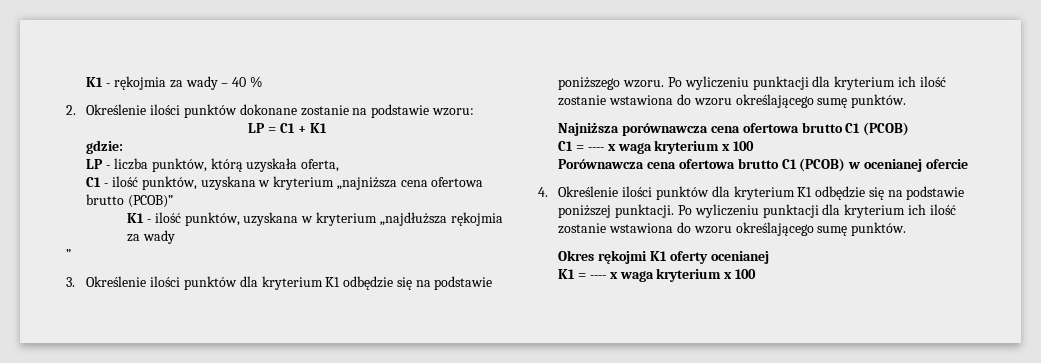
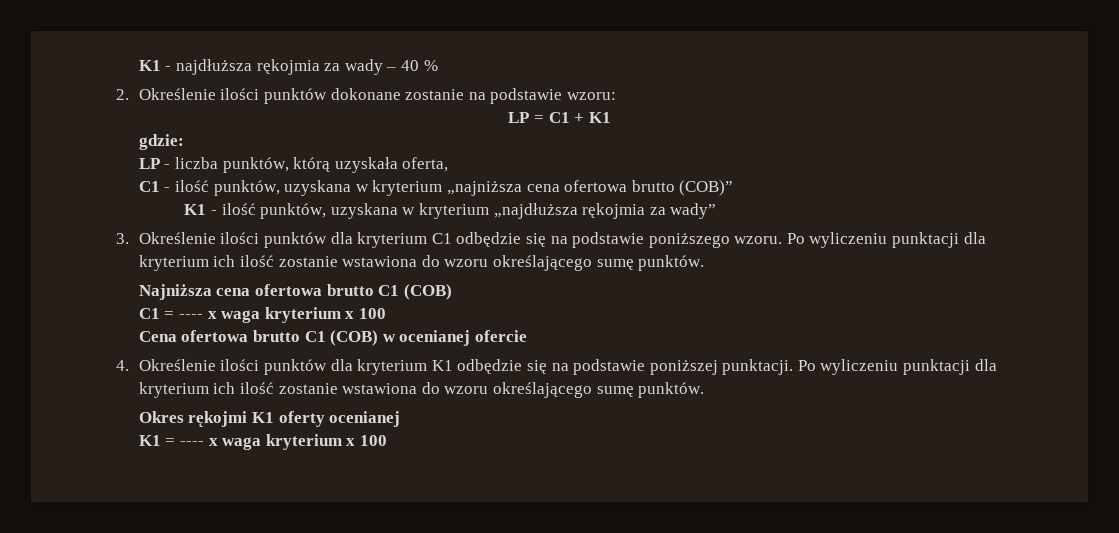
- K1 - rękojmia za wady – 40 %
+ K1 - najdłuższa rękojmia za wady – 40 %
- C1 - ilość punktów, uzyskana w kryterium „najniższa cena ofertowa brutto (PCOB)”
+ C1 - ilość punktów, uzyskana w kryterium „najniższa cena ofertowa brutto (COB)”
- K1 - ilość punktów, uzyskana w kryterium „najdłuższa rękojmia za wady
- ”
+ K1 - ilość punktów, uzyskana w kryterium „najdłuższa rękojmia za wady”
- 3. Określenie ilości punktów dla kryterium K1 odbędzie się na podstawie poniższego wzoru.
+ 3. Określenie ilości punktów dla kryterium C1 odbędzie się na podstawie poniższego wzoru.
- Najniższa porównawcza cena ofertowa brutto C1 (PCOB)
+ Najniższa cena ofertowa brutto C1 (COB)
- Porównawcza cena ofertowa brutto C1 (PCOB) w ocenianej ofercie
+ Cena ofertowa brutto C1 (COB) w ocenianej ofercie

